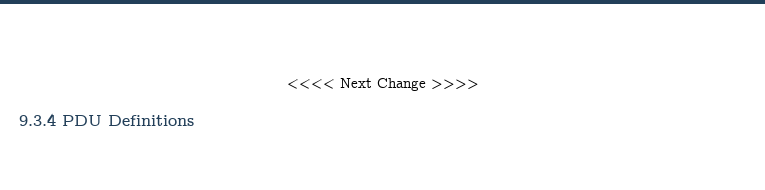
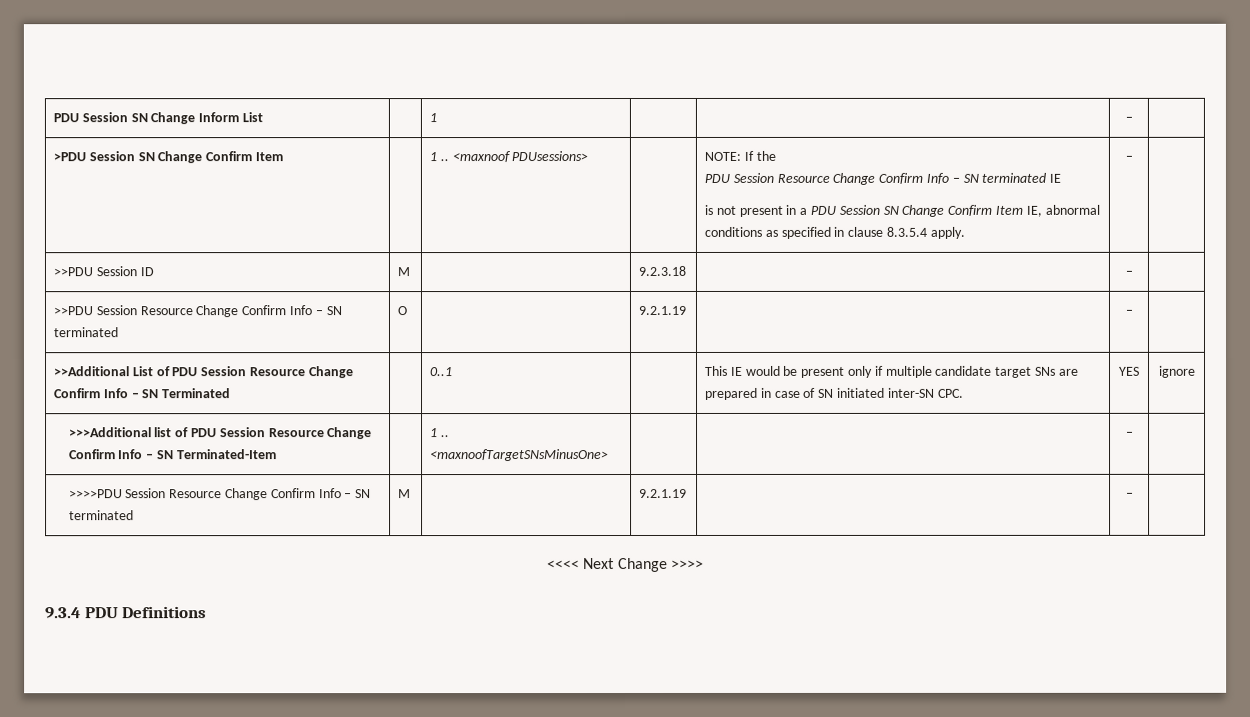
+ PDU Session SN Change Inform List | | 1 | | | – |
+ >PDU Session SN Change Confirm Item | | 1 .. <maxnoof PDUsessions> | | NOTE: If the
+ PDU Session Resource Change Confirm Info – SN terminated IE
+ is not present in a PDU Session SN Change Confirm Item IE, abnormal conditions as specified in clause 8.3.5.4 apply. | – |
+ >>PDU Session ID | M | | 9.2.3.18 | | – |
+ >>PDU Session Resource Change Confirm Info – SN terminated | O | | 9.2.1.19 | | – |
+ >>Additional List of PDU Session Resource Change Confirm Info – SN Terminated | | 0..1 | | This IE would be present only if multiple candidate target SNs are prepared in case of SN initiated inter-SN CPC. | YES | ignore
+ >>>Additional list of PDU Session Resource Change Confirm Info – SN Terminated-Item | | 1 .. <maxnoofTargetSNsMinusOne> | | | – |
+ >>>>PDU Session Resource Change Confirm Info – SN terminated | M | | 9.2.1.19 | | – |

